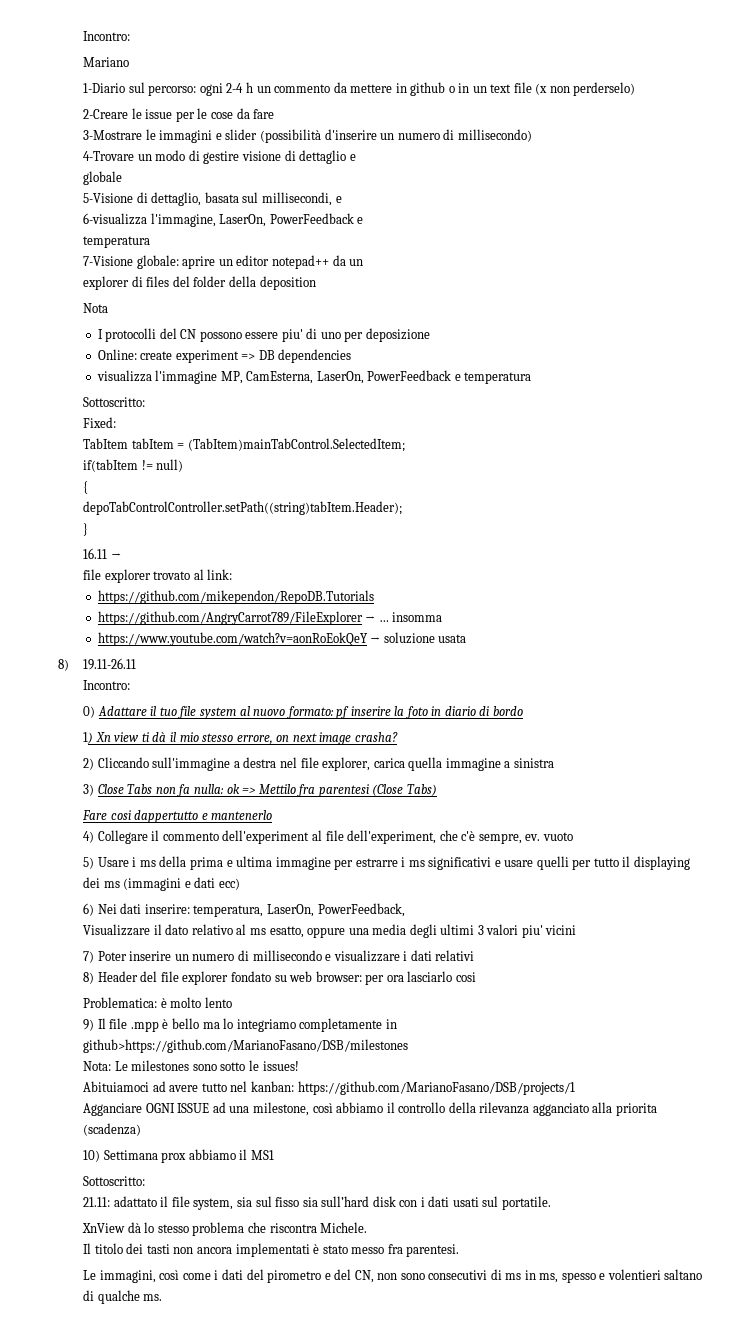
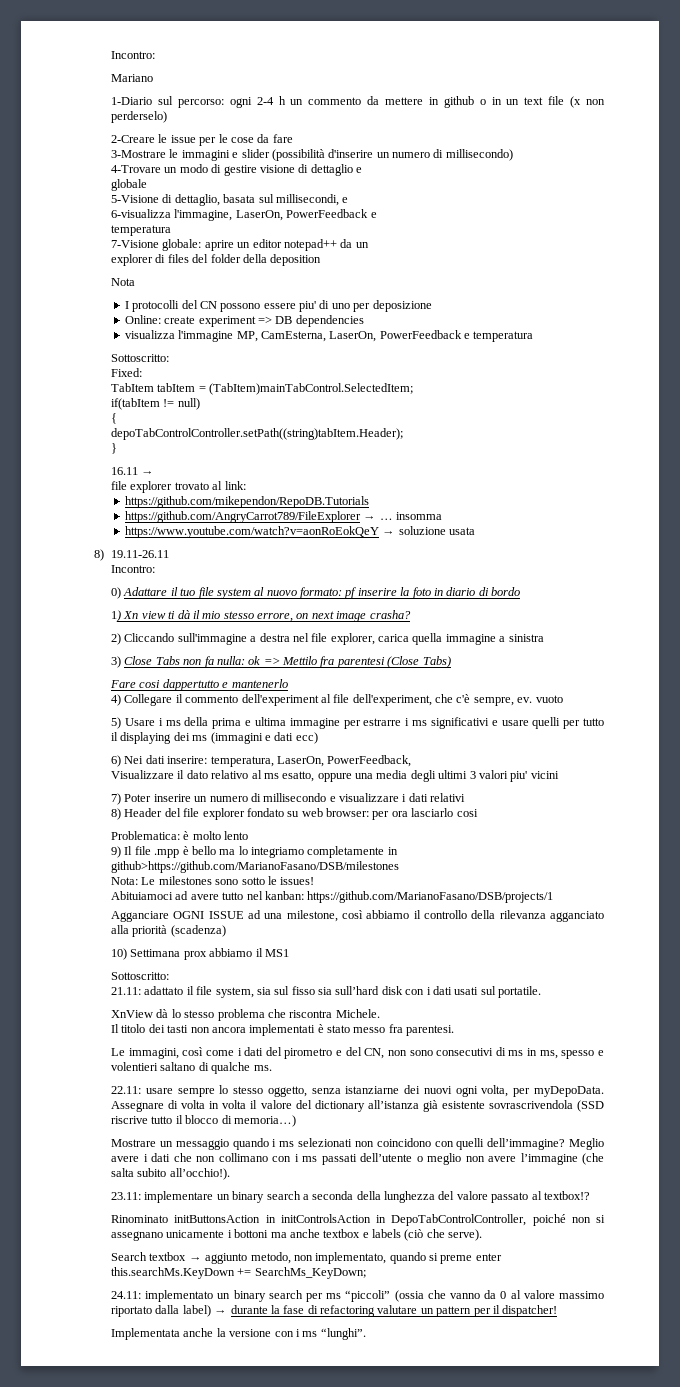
- Agganciare OGNI ISSUE ad una milestone, così abbiamo il controllo della rilevanza agganciato alla priorita (scadenza)
+ Agganciare OGNI ISSUE ad una milestone, così abbiamo il controllo della rilevanza agganciato alla priorità (scadenza)
+ 22.11: usare sempre lo stesso oggetto, senza istanziarne dei nuovi ogni volta, per myDepoData. Assegnare di volta in volta il valore del dictionary all’istanza già esistente sovrascrivendola (SSD riscrive tutto il blocco di memoria…)
+ Mostrare un messaggio quando i ms selezionati non coincidono con quelli dell’immagine? Meglio avere i dati che non collimano con i ms passati dell’utente o meglio non avere l’immagine (che salta subito all’occhio!).
+ 23.11: implementare un binary search a seconda della lunghezza del valore passato al textbox!?
+ Rinominato initButtonsAction in initControlsAction in DepoTabControlController, poiché non si assegnano unicamente i bottoni ma anche textbox e labels (ciò che serve).
+ Search textbox → aggiunto metodo, non implementato, quando si preme enter this.searchMs.KeyDown += SearchMs_KeyDown;
+ 24.11: implementato un binary search per ms “piccoli” (ossia che vanno da 0 al valore massimo riportato dalla label) → durante la fase di refactoring valutare un pattern per il dispatcher!
+ Implementata anche la versione con i ms “lunghi”.

